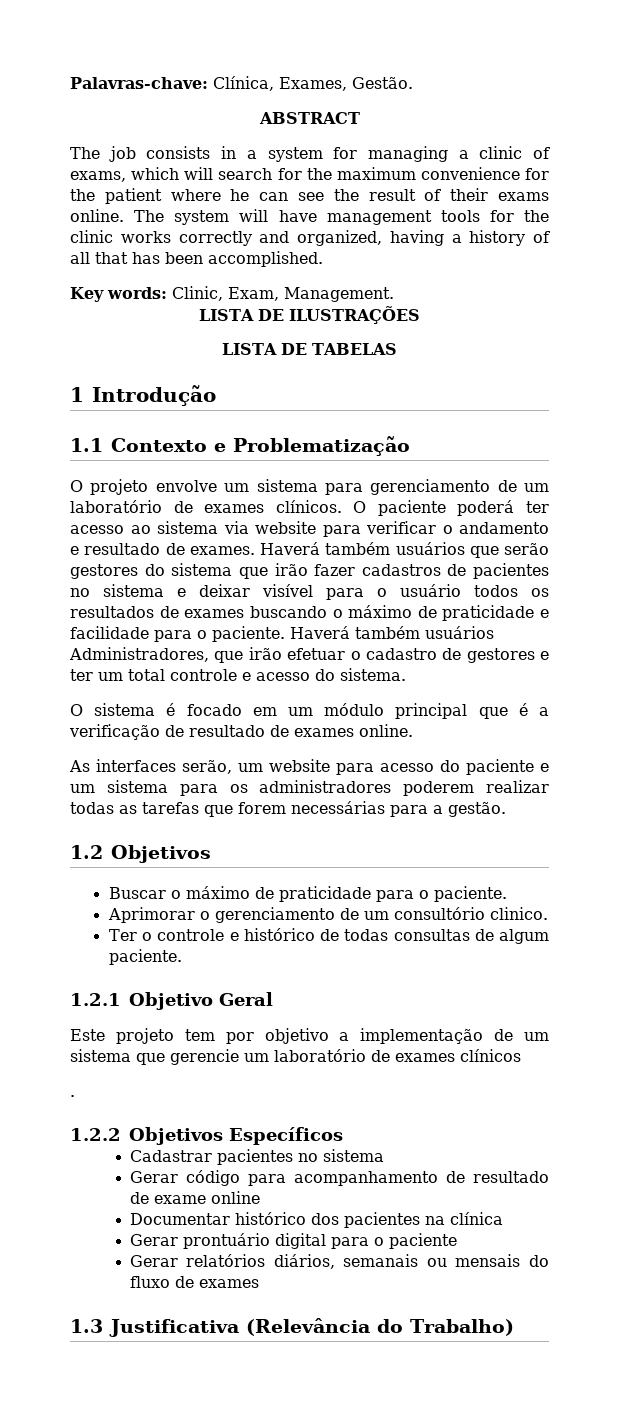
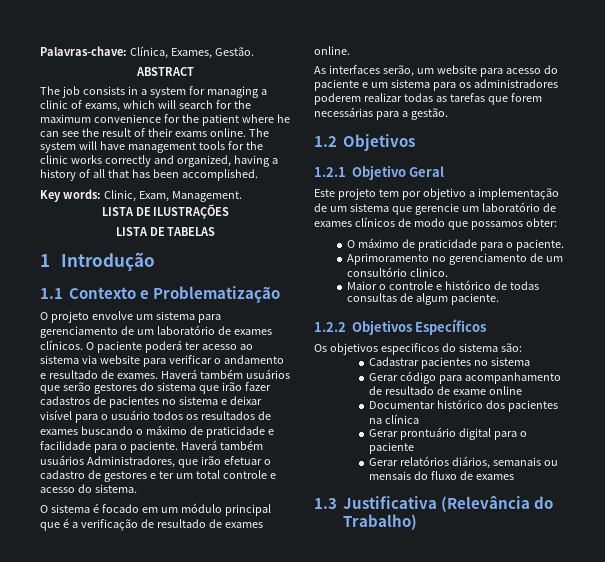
- Buscar o máximo de praticidade para o paciente.
- Aprimorar o gerenciamento de um consultório clinico.
- Ter o controle e histórico de todas consultas de algum paciente.
- Este projeto tem por objetivo a implementação de um sistema que gerencie um laboratório de exames clínicos
- .
+ Este projeto tem por objetivo a implementação de um sistema que gerencie um laboratório de exames clínicos de modo que possamos obter:
+ O máximo de praticidade para o paciente.
+ Aprimoramento no gerenciamento de um consultório clinico.
+ Maior o controle e histórico de todas consultas de algum paciente.
  1.2.2 Objetivos Específicos
+ Os objetivos especificos do sistema são:

